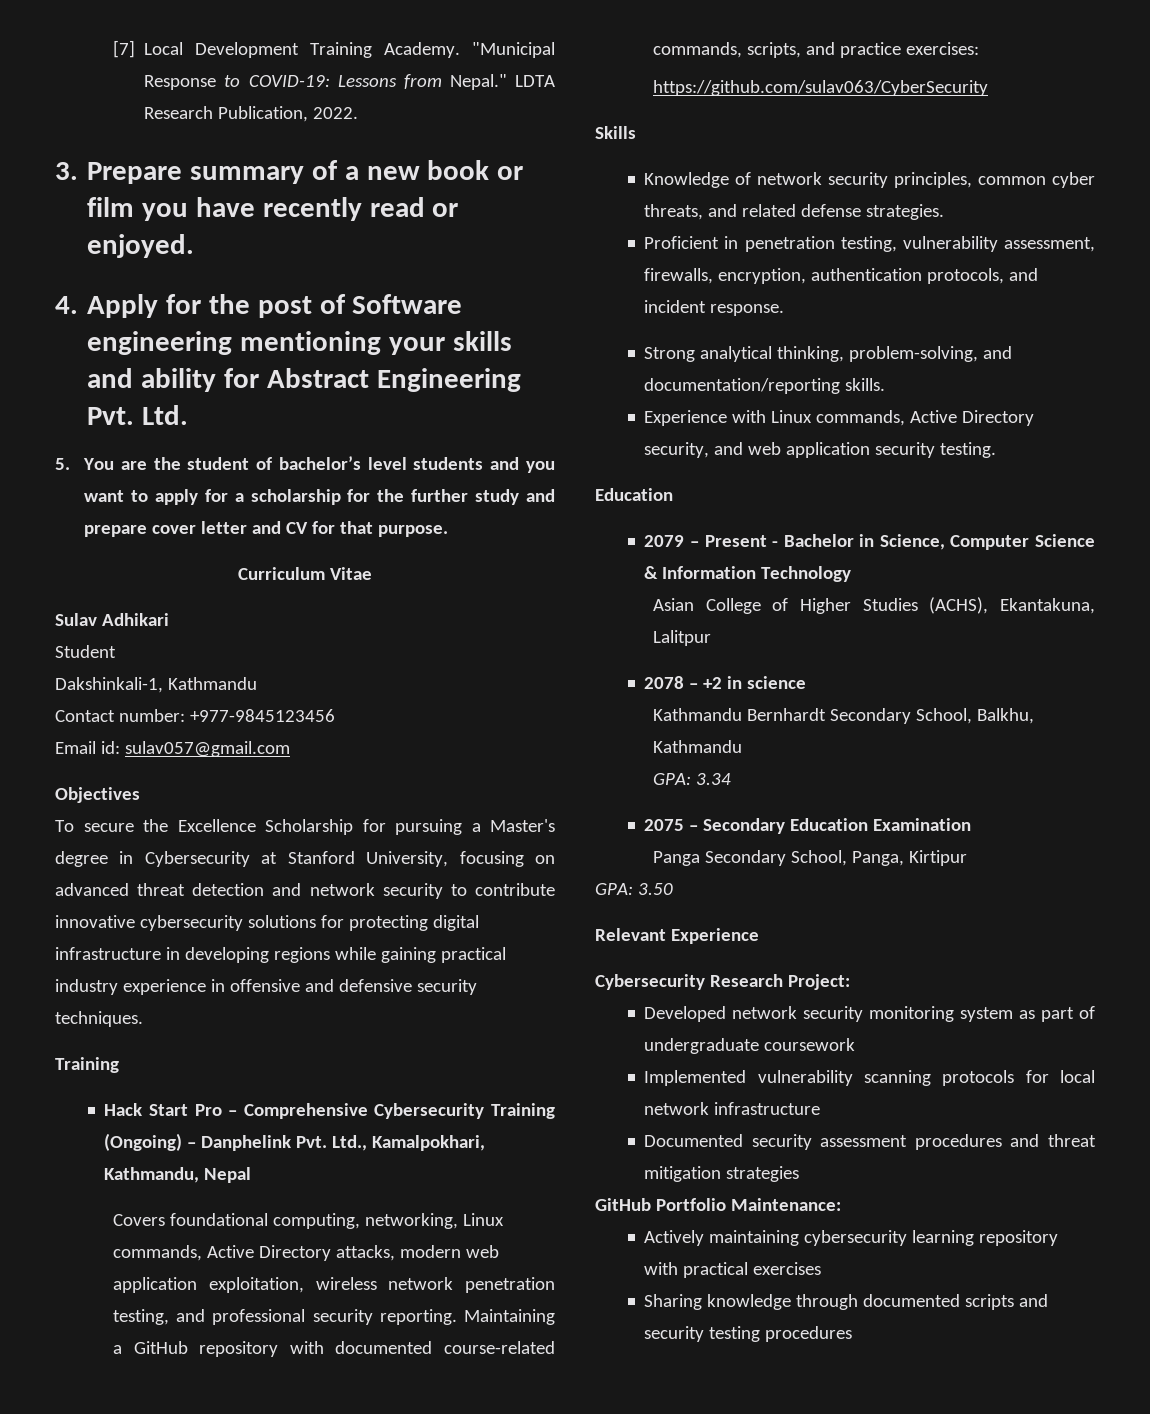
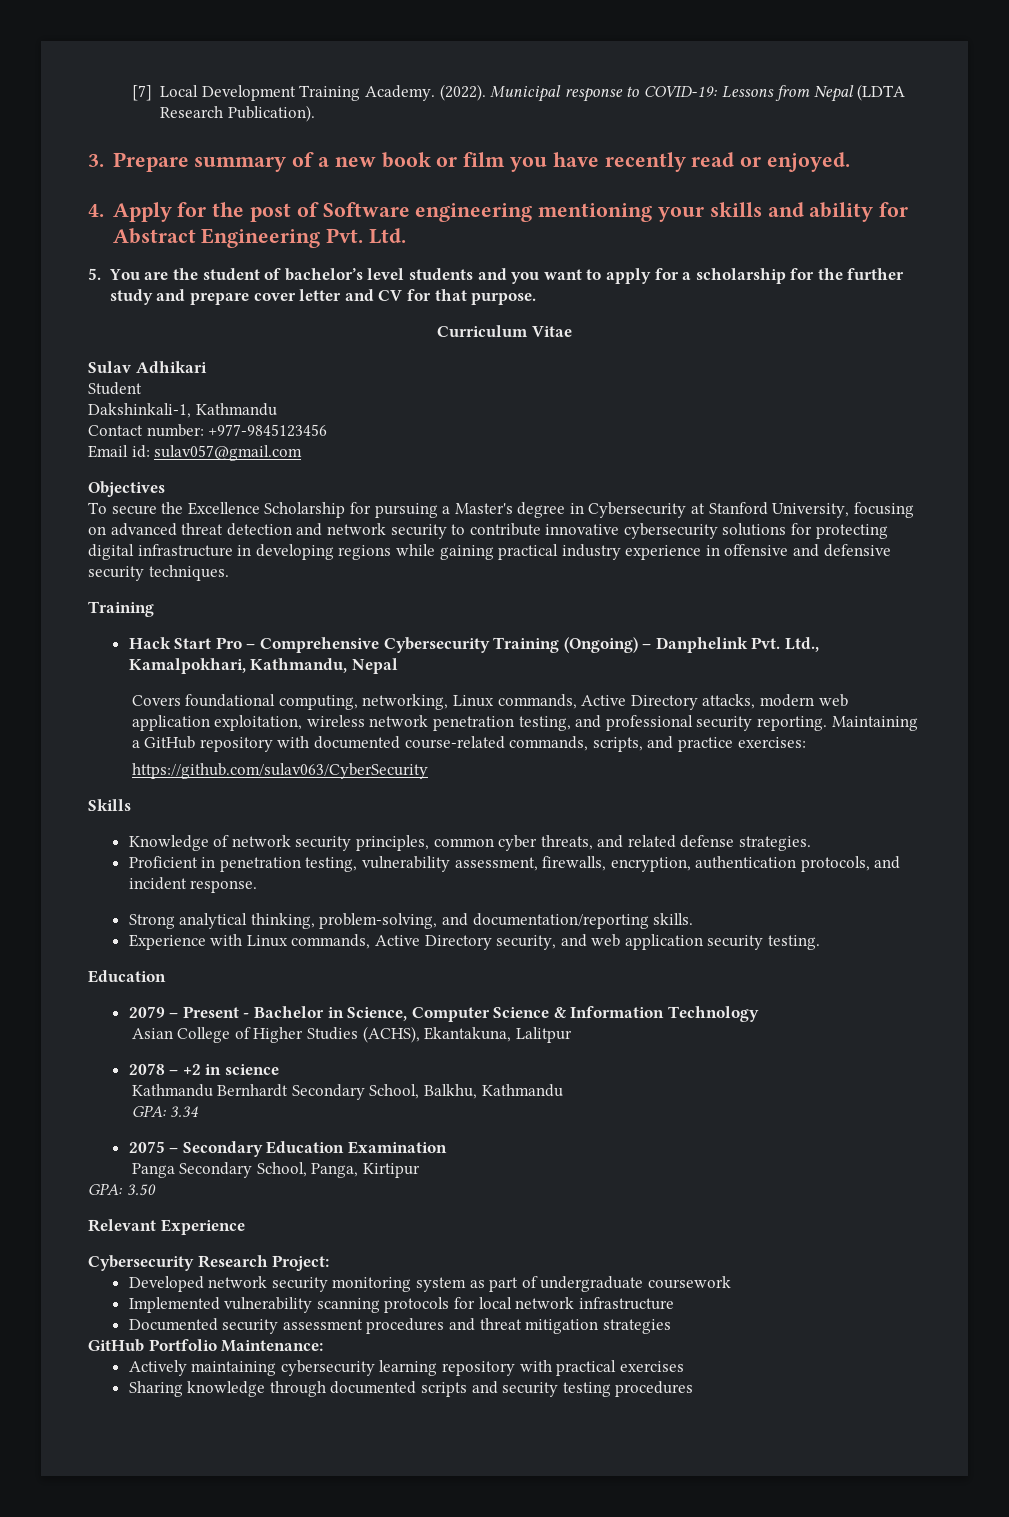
- "Municipal Response to COVID-19: Lessons from Nepal." LDTA Research Publication, 2022.
+ (2022). Municipal response to COVID-19: Lessons from Nepal (LDTA Research Publication).

